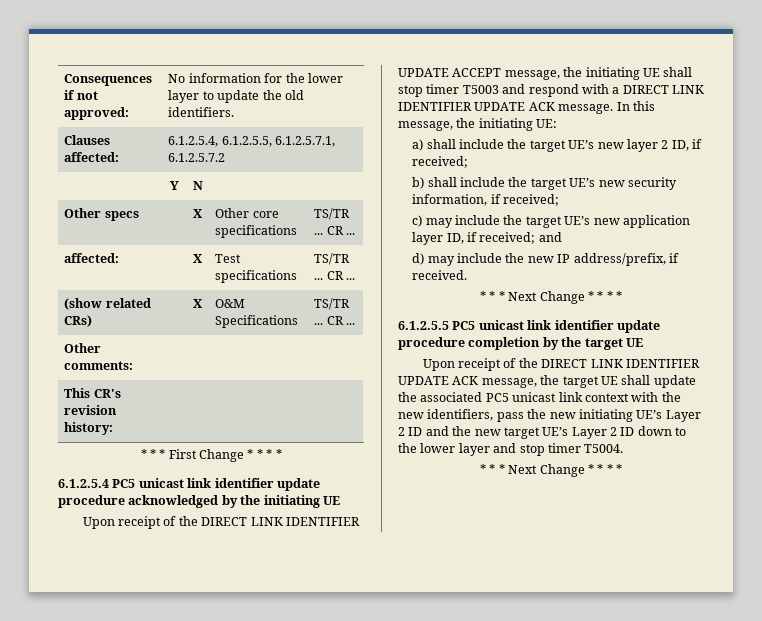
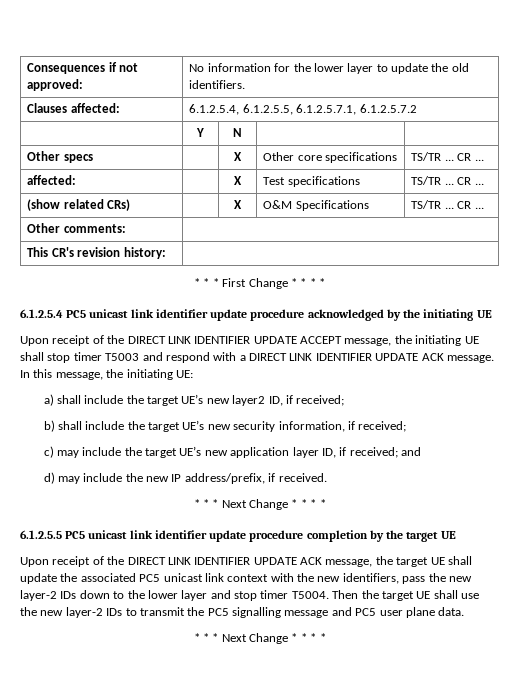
- a) shall include the target UE’s new layer 2 ID, if received;
+ a) shall include the target UE’s new layer2 ID, if received;
- Upon receipt of the DIRECT LINK IDENTIFIER UPDATE ACK message, the target UE shall update the associated PC5 unicast link context with the new identifiers, pass the new initiating UE’s Layer 2 ID and the new target UE’s Layer 2 ID down to the lower layer and stop timer T5004.
+ Upon receipt of the DIRECT LINK IDENTIFIER UPDATE ACK message, the target UE shall update the associated PC5 unicast link context with the new identifiers, pass the new layer-2 IDs down to the lower layer and stop timer T5004. Then the target UE shall use the new layer-2 IDs to transmit the PC5 signalling message and PC5 user plane data.

